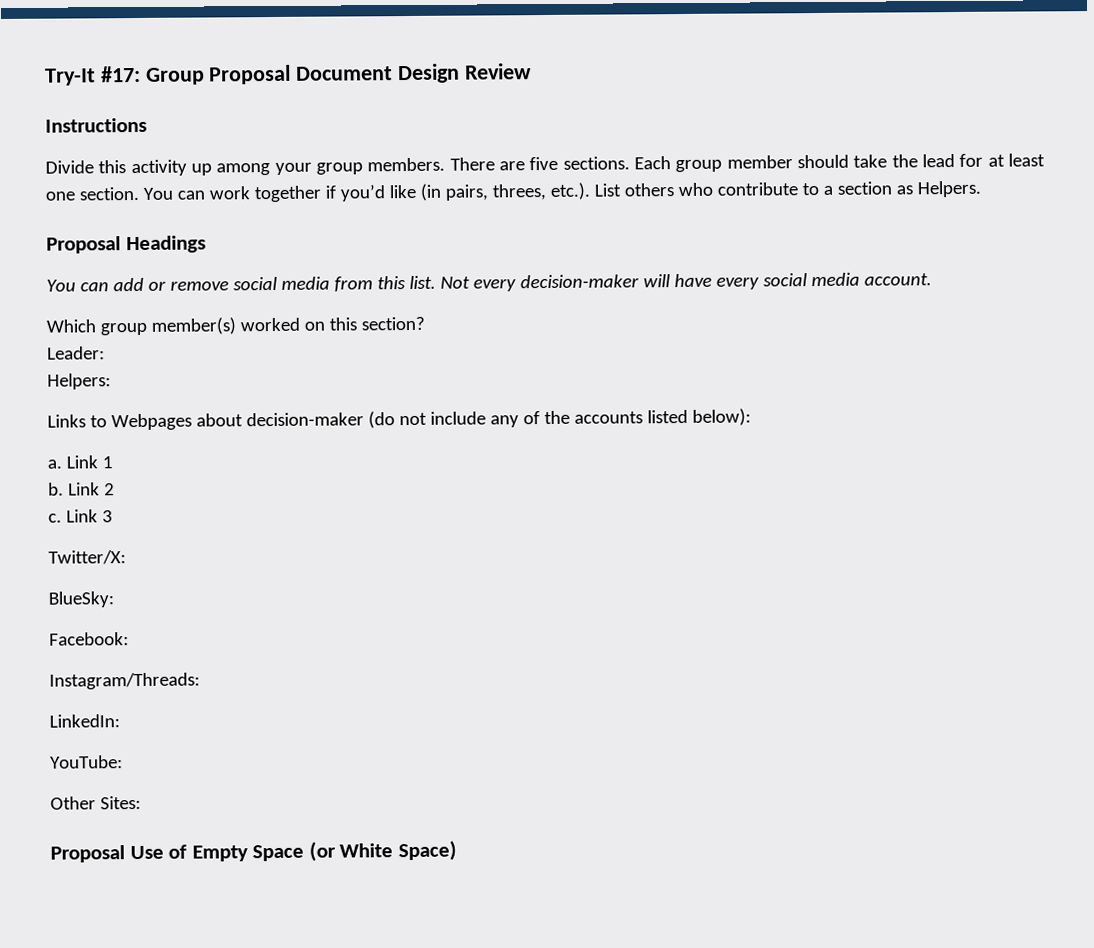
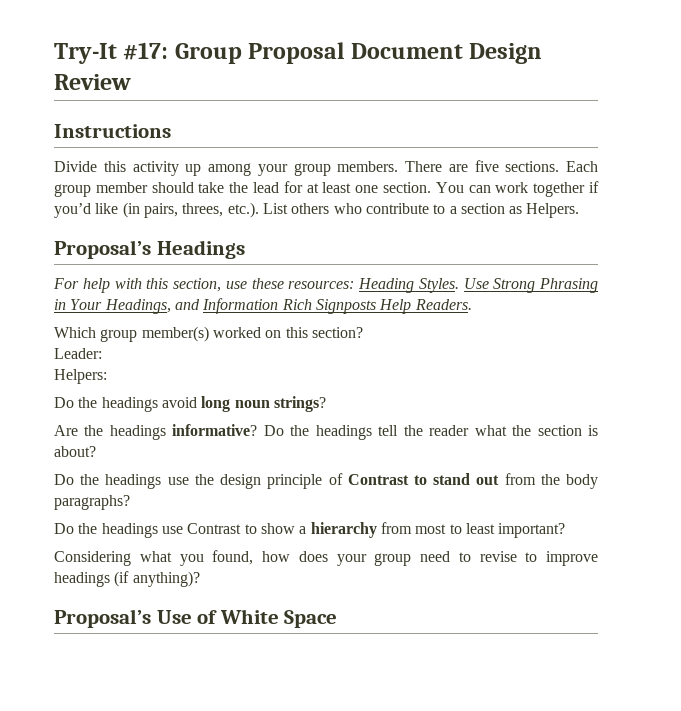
- Proposal Headings
+ Proposal’s Headings
- You can add or remove social media from this list. Not every decision-maker will have every social media account.
+ For help with this section, use these resources: Heading Styles. Use Strong Phrasing in Your Headings, and Information Rich Signposts Help Readers.
- Links to Webpages about decision-maker (do not include any of the accounts listed below):
- a. Link 1
- b. Link 2
- c. Link 3
- Twitter/X:
- BlueSky:
- Facebook:
- Instagram/Threads:
- LinkedIn:
- YouTube:
- Other Sites:
- Proposal Use of Empty Space (or White Space)
+ Do the headings avoid long noun strings?
+ Are the headings informative? Do the headings tell the reader what the section is about?
+ Do the headings use the design principle of Contrast to stand out from the body paragraphs?
+ Do the headings use Contrast to show a hierarchy from most to least important?
+ Considering what you found, how does your group need to revise to improve headings (if anything)?
+ Proposal’s Use of White Space

